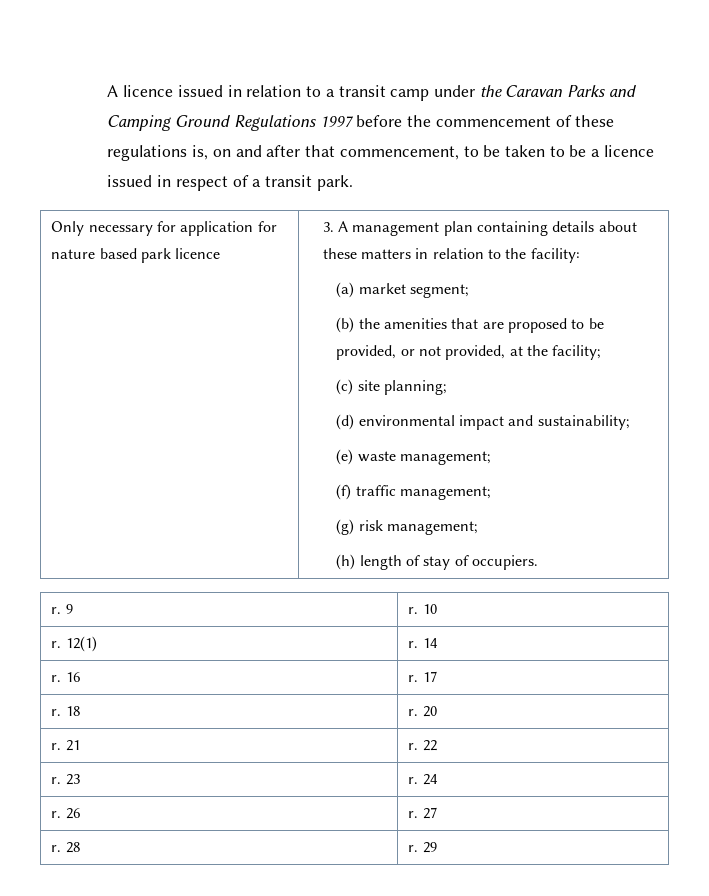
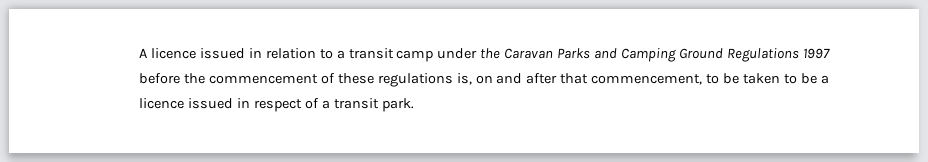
- Only necessary for application for nature based park licence | 3. A management plan containing details about these matters in relation to the facility:
- (a) market segment;
- (b) the amenities that are proposed to be provided, or not provided, at the facility;
- (c) site planning;
- (d) environmental impact and sustainability;
- (e) waste management;
- (f) traffic management;
- (g) risk management;
- (h) length of stay of occupiers.
- r. 9 | r. 10
- r. 12(1) | r. 14
- r. 16 | r. 17
- r. 18 | r. 20
- r. 21 | r. 22
- r. 23 | r. 24
- r. 26 | r. 27
- r. 28 | r. 29

